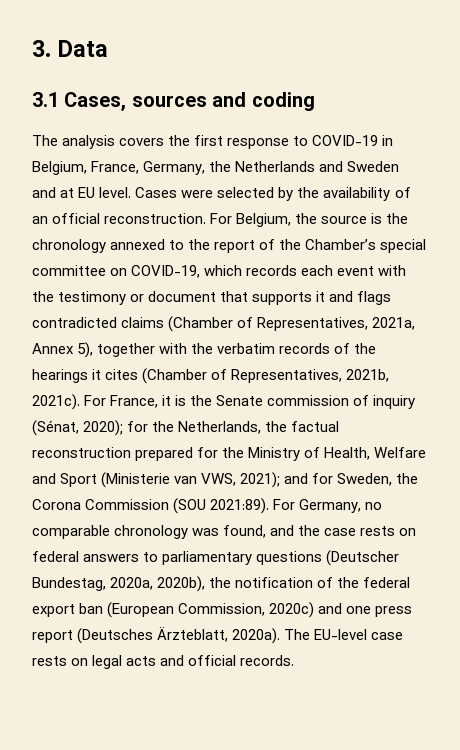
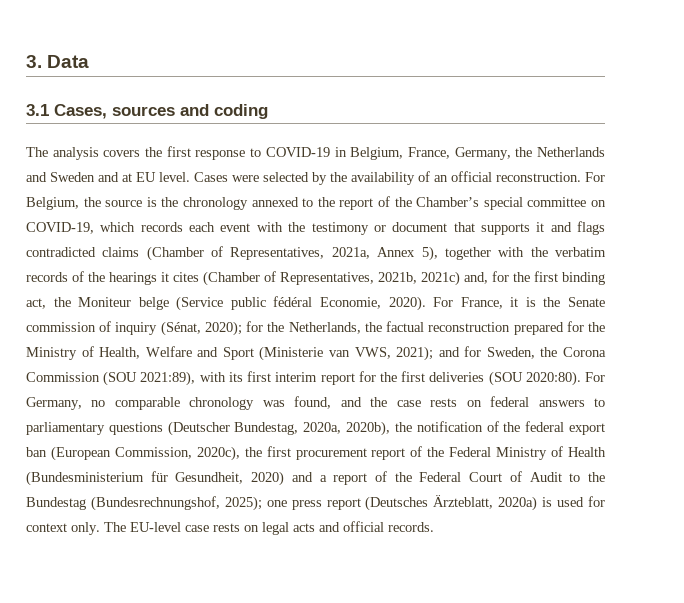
- For Belgium, the source is the chronology annexed to the report of the Chamber’s special committee on COVID-19, which records each event with the testimony or document that supports it and flags contradicted claims (Chamber of Representatives, 2021a, Annex 5), together with the verbatim records of the hearings it cites (Chamber of Representatives, 2021b, 2021c).
+ For Belgium, the source is the chronology annexed to the report of the Chamber’s special committee on COVID-19, which records each event with the testimony or document that supports it and flags contradicted claims (Chamber of Representatives, 2021a, Annex 5), together with the verbatim records of the hearings it cites (Chamber of Representatives, 2021b, 2021c) and, for the first binding act, the Moniteur belge (Service public fédéral Economie, 2020).
- For France, it is the Senate commission of inquiry (Sénat, 2020); for the Netherlands, the factual reconstruction prepared for the Ministry of Health, Welfare and Sport (Ministerie van VWS, 2021); and for Sweden, the Corona Commission (SOU 2021:89).
+ For France, it is the Senate commission of inquiry (Sénat, 2020); for the Netherlands, the factual reconstruction prepared for the Ministry of Health, Welfare and Sport (Ministerie van VWS, 2021); and for Sweden, the Corona Commission (SOU 2021:89), with its first interim report for the first deliveries (SOU 2020:80).
- For Germany, no comparable chronology was found, and the case rests on federal answers to parliamentary questions (Deutscher Bundestag, 2020a, 2020b), the notification of the federal export ban (European Commission, 2020c) and one press report (Deutsches Ärzteblatt, 2020a).
+ For Germany, no comparable chronology was found, and the case rests on federal answers to parliamentary questions (Deutscher Bundestag, 2020a, 2020b), the notification of the federal export ban (European Commission, 2020c), the first procurement report of the Federal Ministry of Health (Bundesministerium für Gesundheit, 2020) and a report of the Federal Court of Audit to the Bundestag (Bundesrechnungshof, 2025); one press report (Deutsches Ärzteblatt, 2020a) is used for context only.

